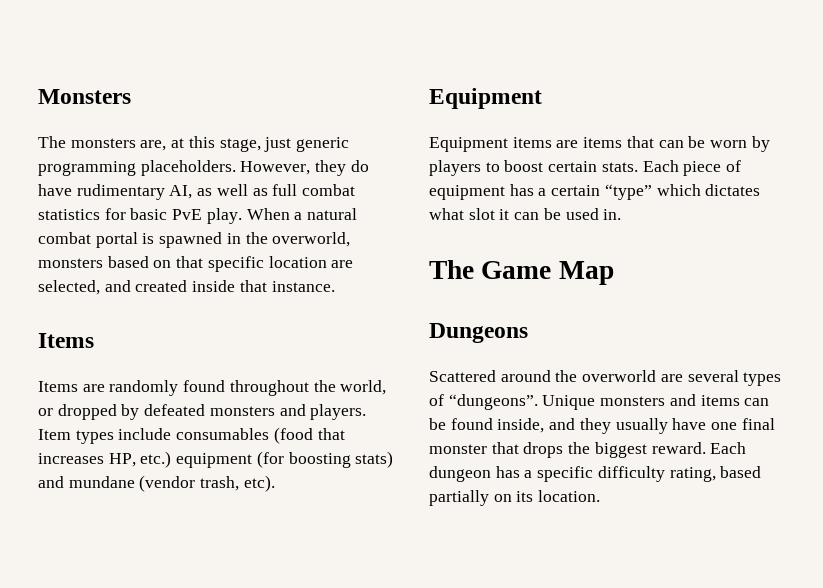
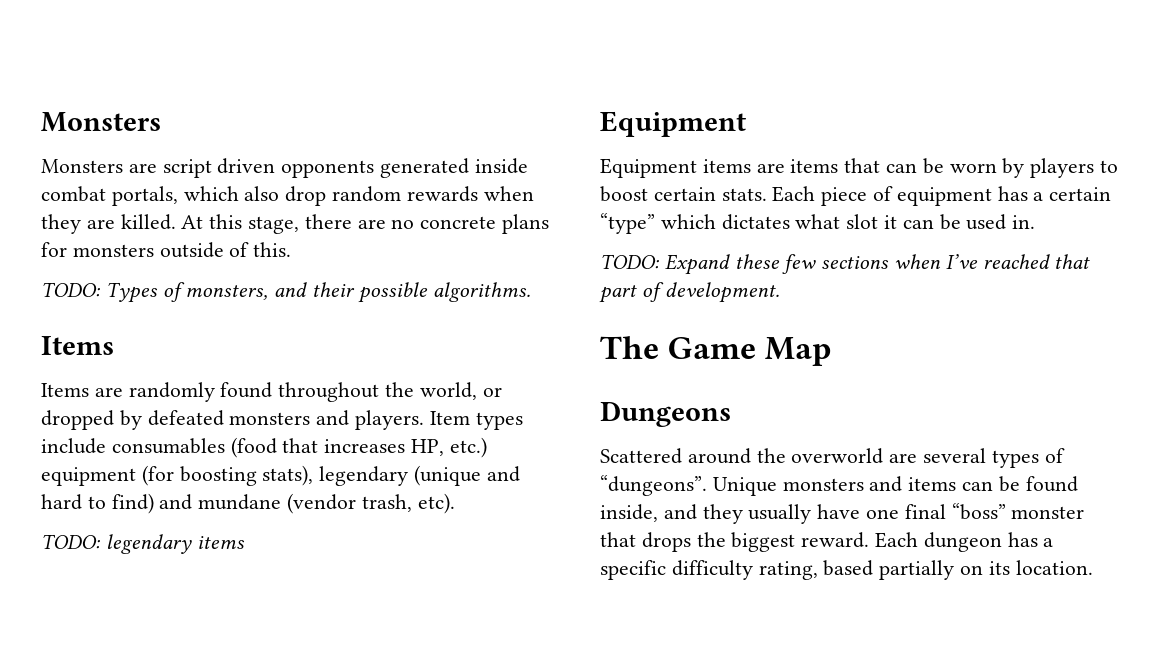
- The monsters are, at this stage, just generic programming placeholders. However, they do have rudimentary AI, as well as full combat statistics for basic PvE play. When a natural combat portal is spawned in the overworld, monsters based on that specific location are selected, and created inside that instance.
+ Monsters are script driven opponents generated inside combat portals, which also drop random rewards when they are killed. At this stage, there are no concrete plans for monsters outside of this.
+ TODO: Types of monsters, and their possible algorithms.
- Item types include consumables (food that increases HP, etc.) equipment (for boosting stats) and mundane (vendor trash, etc).
+ Item types include consumables (food that increases HP, etc.) equipment (for boosting stats), legendary (unique and hard to find) and mundane (vendor trash, etc).
+ TODO: legendary items
+ TODO: Expand these few sections when I’ve reached that part of development.
- Unique monsters and items can be found inside, and they usually have one final monster that drops the biggest reward.
+ Unique monsters and items can be found inside, and they usually have one final “boss” monster that drops the biggest reward.

